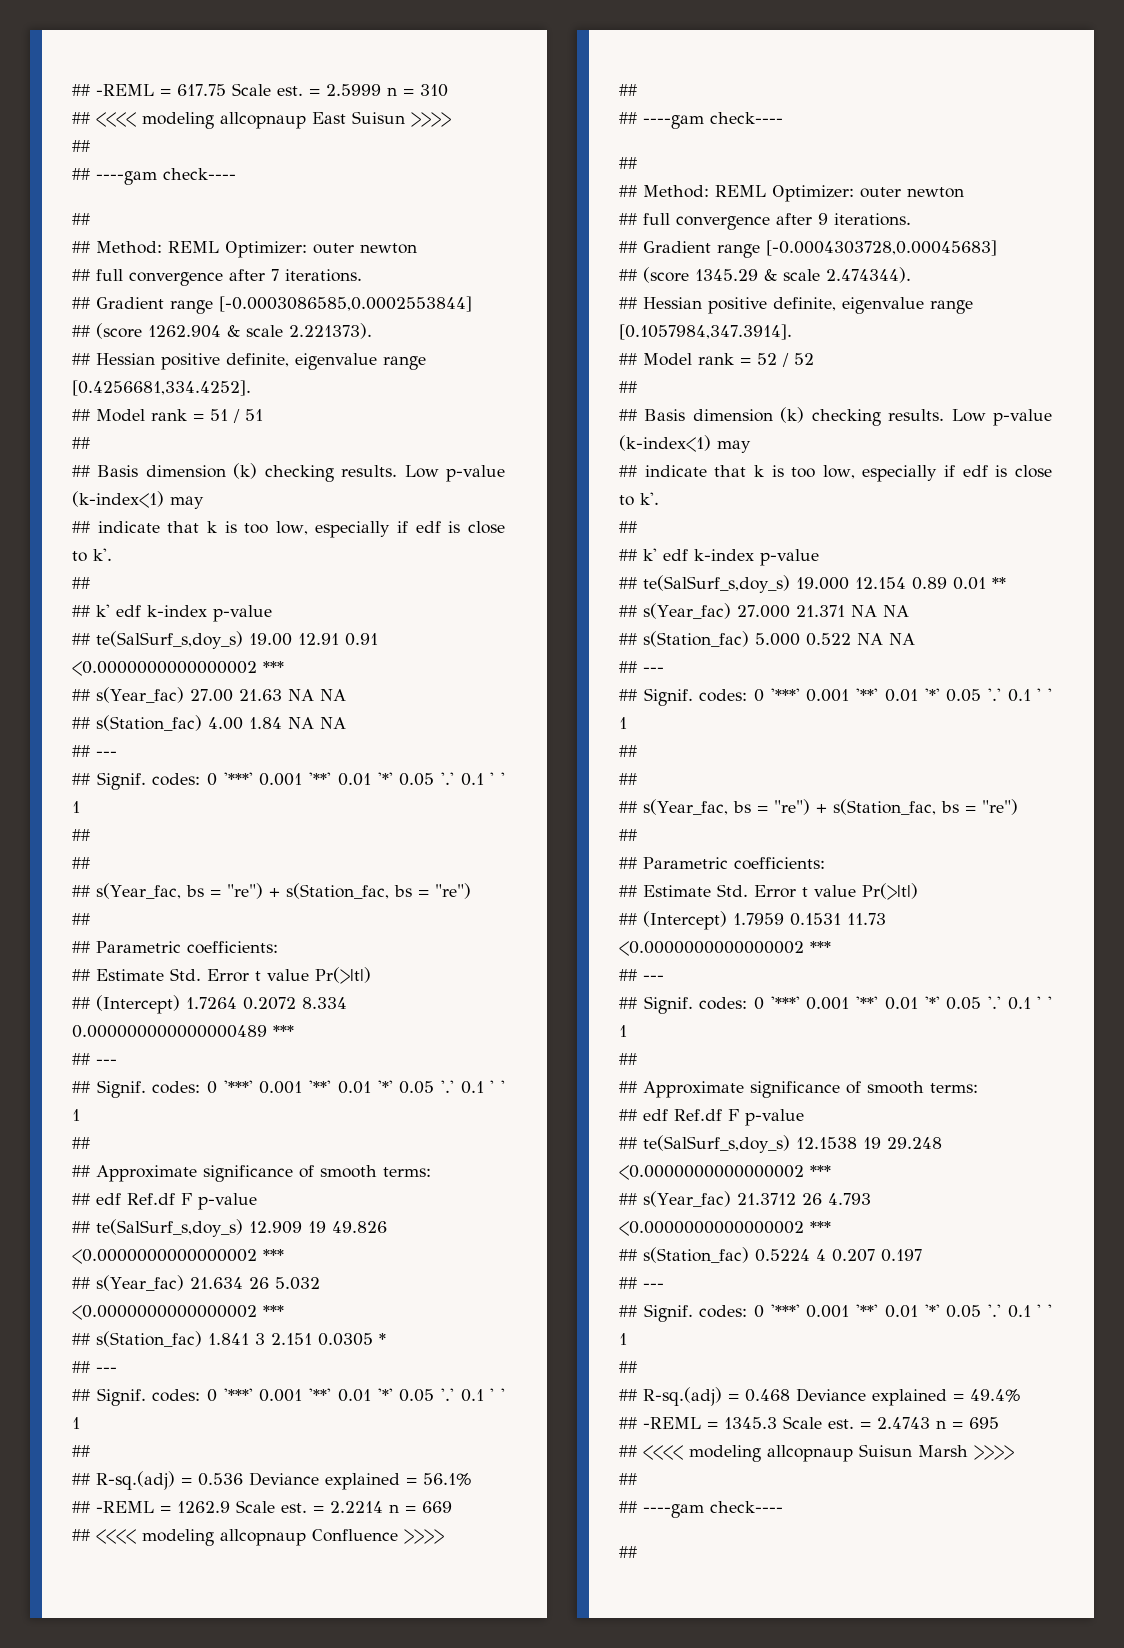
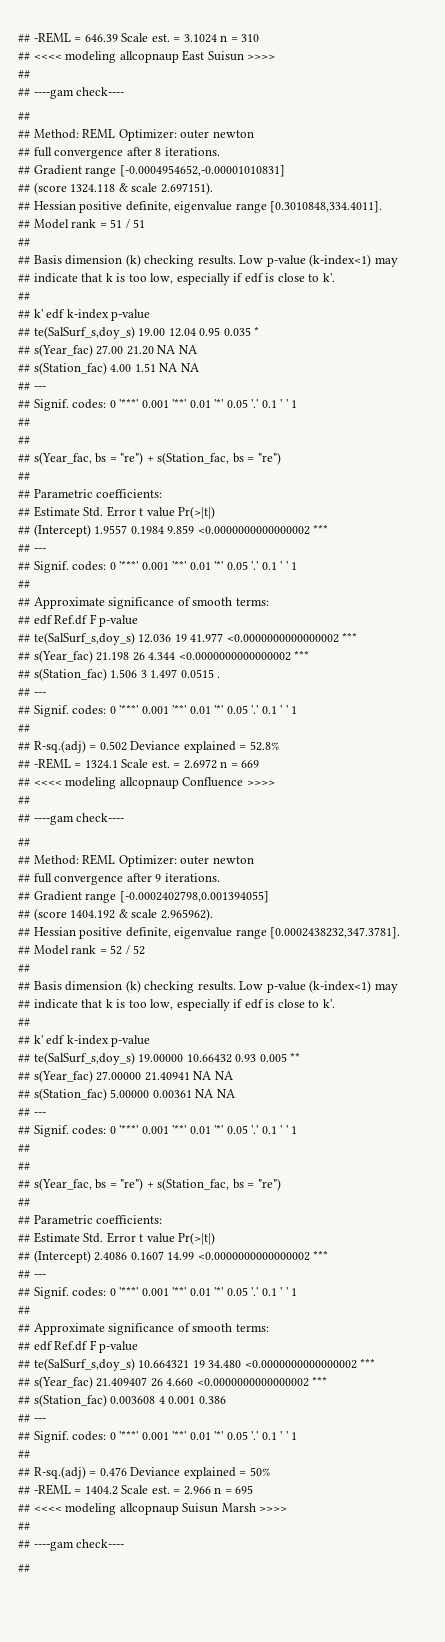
- ## -REML = 617.75 Scale est. = 2.5999 n = 310
+ ## -REML = 646.39 Scale est. = 3.1024 n = 310
- ## full convergence after 7 iterations.
- ## Gradient range [-0.0003086585,0.0002553844]
- ## (score 1262.904 & scale 2.221373).
- ## Hessian positive definite, eigenvalue range [0.4256681,334.4252].
+ ## full convergence after 8 iterations.
+ ## Gradient range [-0.0004954652,-0.00001010831]
+ ## (score 1324.118 & scale 2.697151).
+ ## Hessian positive definite, eigenvalue range [0.3010848,334.4011].
- ## te(SalSurf_s,doy_s) 19.00 12.91 0.91 <0.0000000000000002 ***
+ ## te(SalSurf_s,doy_s) 19.00 12.04 0.95 0.035 *
- ## s(Year_fac) 27.00 21.63 NA NA
+ ## s(Year_fac) 27.00 21.20 NA NA
- ## s(Station_fac) 4.00 1.84 NA NA
+ ## s(Station_fac) 4.00 1.51 NA NA
- ## (Intercept) 1.7264 0.2072 8.334 0.000000000000000489 ***
+ ## (Intercept) 1.9557 0.1984 9.859 <0.0000000000000002 ***
- ## te(SalSurf_s,doy_s) 12.909 19 49.826 <0.0000000000000002 ***
- ## s(Year_fac) 21.634 26 5.032 <0.0000000000000002 ***
- ## s(Station_fac) 1.841 3 2.151 0.0305 *
+ ## te(SalSurf_s,doy_s) 12.036 19 41.977 <0.0000000000000002 ***
+ ## s(Year_fac) 21.198 26 4.344 <0.0000000000000002 ***
+ ## s(Station_fac) 1.506 3 1.497 0.0515 .
- ## R-sq.(adj) = 0.536 Deviance explained = 56.1%
- ## -REML = 1262.9 Scale est. = 2.2214 n = 669
+ ## R-sq.(adj) = 0.502 Deviance explained = 52.8%
+ ## -REML = 1324.1 Scale est. = 2.6972 n = 669
- ## Gradient range [-0.0004303728,0.00045683]
- ## (score 1345.29 & scale 2.474344).
- ## Hessian positive definite, eigenvalue range [0.1057984,347.3914].
+ ## Gradient range [-0.0002402798,0.001394055]
+ ## (score 1404.192 & scale 2.965962).
+ ## Hessian positive definite, eigenvalue range [0.0002438232,347.3781].
- ## te(SalSurf_s,doy_s) 19.000 12.154 0.89 0.01 **
+ ## te(SalSurf_s,doy_s) 19.00000 10.66432 0.93 0.005 **
- ## s(Year_fac) 27.000 21.371 NA NA
- ## s(Station_fac) 5.000 0.522 NA NA
+ ## s(Year_fac) 27.00000 21.40941 NA NA
+ ## s(Station_fac) 5.00000 0.00361 NA NA
- ## (Intercept) 1.7959 0.1531 11.73 <0.0000000000000002 ***
+ ## (Intercept) 2.4086 0.1607 14.99 <0.0000000000000002 ***
- ## te(SalSurf_s,doy_s) 12.1538 19 29.248 <0.0000000000000002 ***
- ## s(Year_fac) 21.3712 26 4.793 <0.0000000000000002 ***
- ## s(Station_fac) 0.5224 4 0.207 0.197
+ ## te(SalSurf_s,doy_s) 10.664321 19 34.480 <0.0000000000000002 ***
+ ## s(Year_fac) 21.409407 26 4.660 <0.0000000000000002 ***
+ ## s(Station_fac) 0.003608 4 0.001 0.386
- ## R-sq.(adj) = 0.468 Deviance explained = 49.4%
- ## -REML = 1345.3 Scale est. = 2.4743 n = 695
+ ## R-sq.(adj) = 0.476 Deviance explained = 50%
+ ## -REML = 1404.2 Scale est. = 2.966 n = 695

